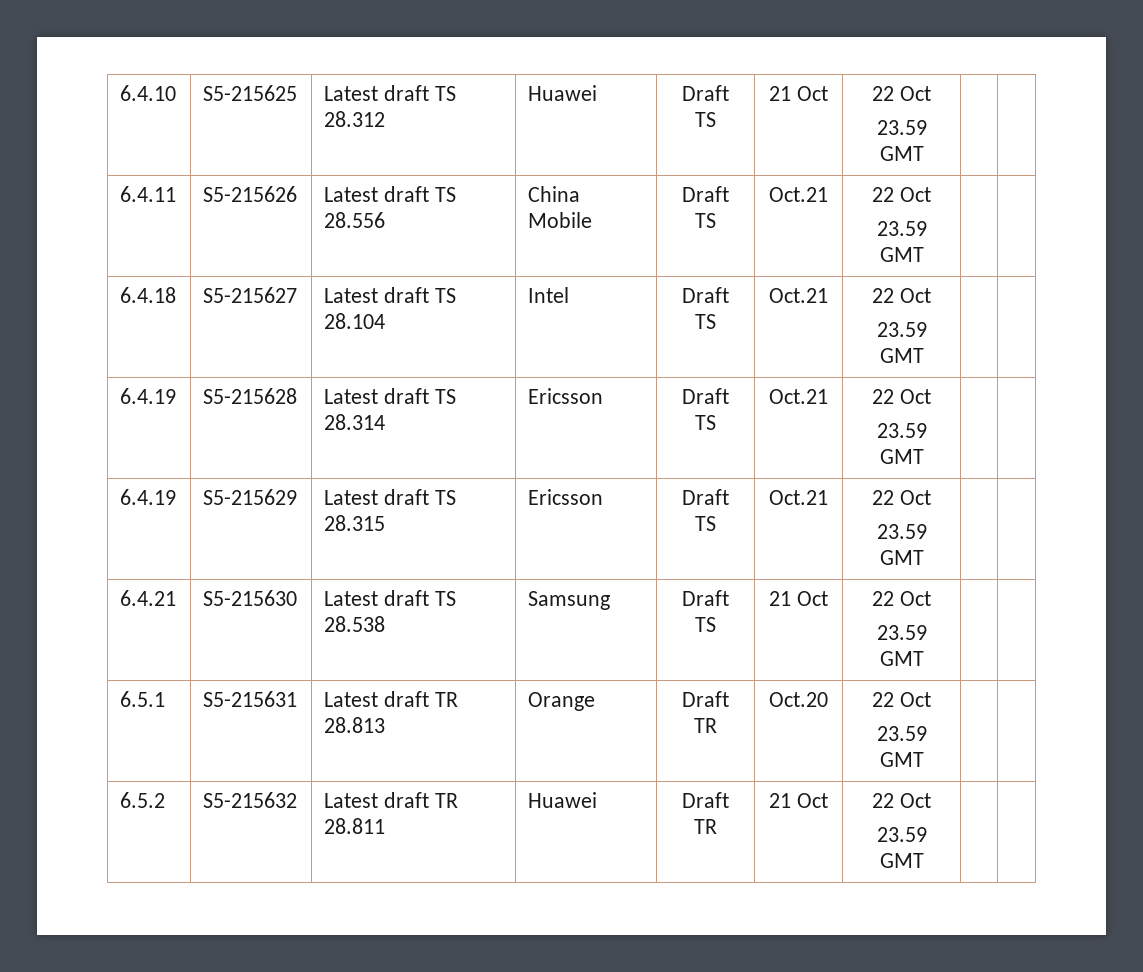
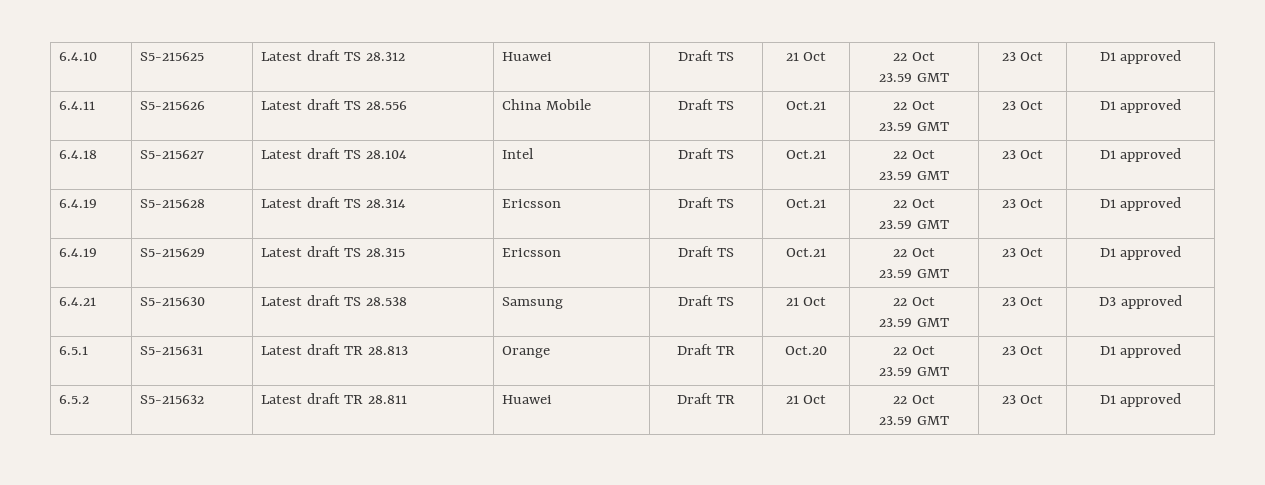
  6.4.10 | S5-215625 | Latest draft TS 28.312 | Huawei | Draft TS | 21 Oct | 22 Oct
- 23.59 GMT | |
+ 23.59 GMT | 23 Oct | D1 approved
  6.4.11 | S5-215626 | Latest draft TS 28.556 | China Mobile | Draft TS | Oct.21 | 22 Oct
- 23.59 GMT | |
+ 23.59 GMT | 23 Oct | D1 approved
  6.4.18 | S5-215627 | Latest draft TS 28.104 | Intel | Draft TS | Oct.21 | 22 Oct
- 23.59 GMT | |
+ 23.59 GMT | 23 Oct | D1 approved
  6.4.19 | S5-215628 | Latest draft TS 28.314 | Ericsson | Draft TS | Oct.21 | 22 Oct
- 23.59 GMT | |
+ 23.59 GMT | 23 Oct | D1 approved
  6.4.19 | S5-215629 | Latest draft TS 28.315 | Ericsson | Draft TS | Oct.21 | 22 Oct
- 23.59 GMT | |
+ 23.59 GMT | 23 Oct | D1 approved
  6.4.21 | S5-215630 | Latest draft TS 28.538 | Samsung | Draft TS | 21 Oct | 22 Oct
- 23.59 GMT | |
+ 23.59 GMT | 23 Oct | D3 approved
  6.5.1 | S5-215631 | Latest draft TR 28.813 | Orange | Draft TR | Oct.20 | 22 Oct
- 23.59 GMT | |
+ 23.59 GMT | 23 Oct | D1 approved
  6.5.2 | S5-215632 | Latest draft TR 28.811 | Huawei | Draft TR | 21 Oct | 22 Oct
- 23.59 GMT | |
+ 23.59 GMT | 23 Oct | D1 approved

